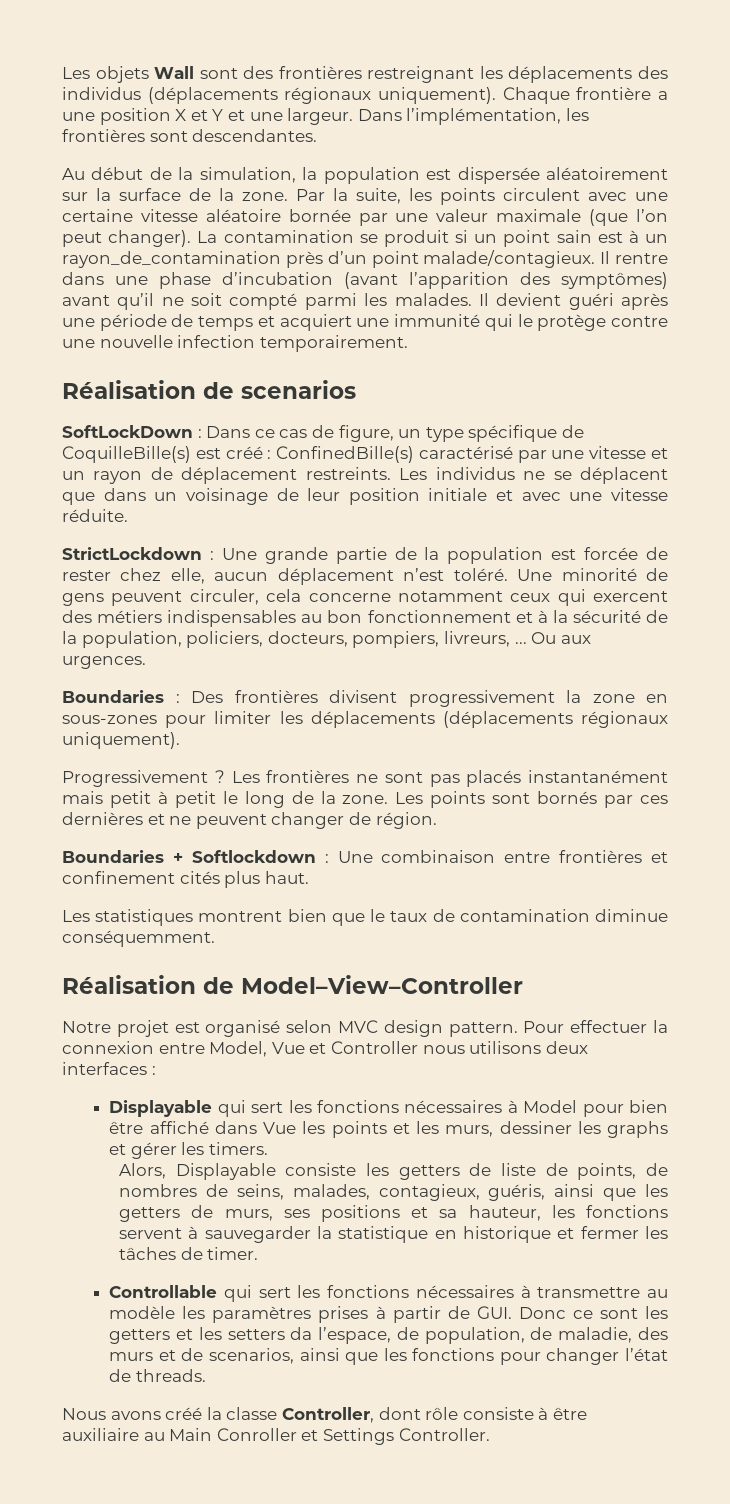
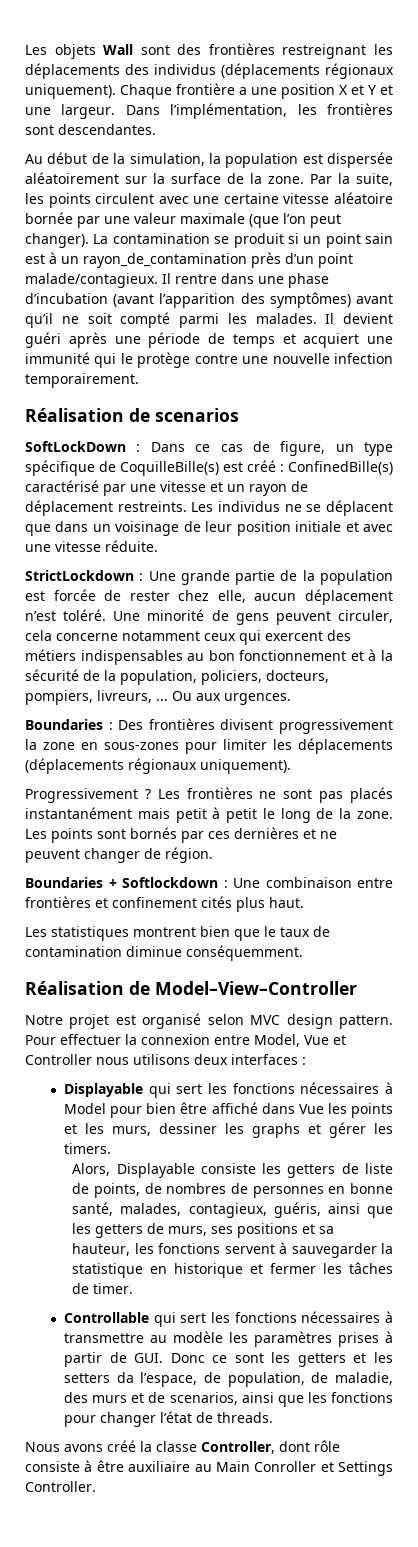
- Alors, Displayable consiste les getters de liste de points, de nombres de seins, malades, contagieux, guéris, ainsi que les getters de murs, ses positions et sa hauteur, les fonctions servent à sauvegarder la statistique en historique et fermer les tâches de timer.
+ Alors, Displayable consiste les getters de liste de points, de nombres de personnes en bonne santé, malades, contagieux, guéris, ainsi que les getters de murs, ses positions et sa hauteur, les fonctions servent à sauvegarder la statistique en historique et fermer les tâches de timer.

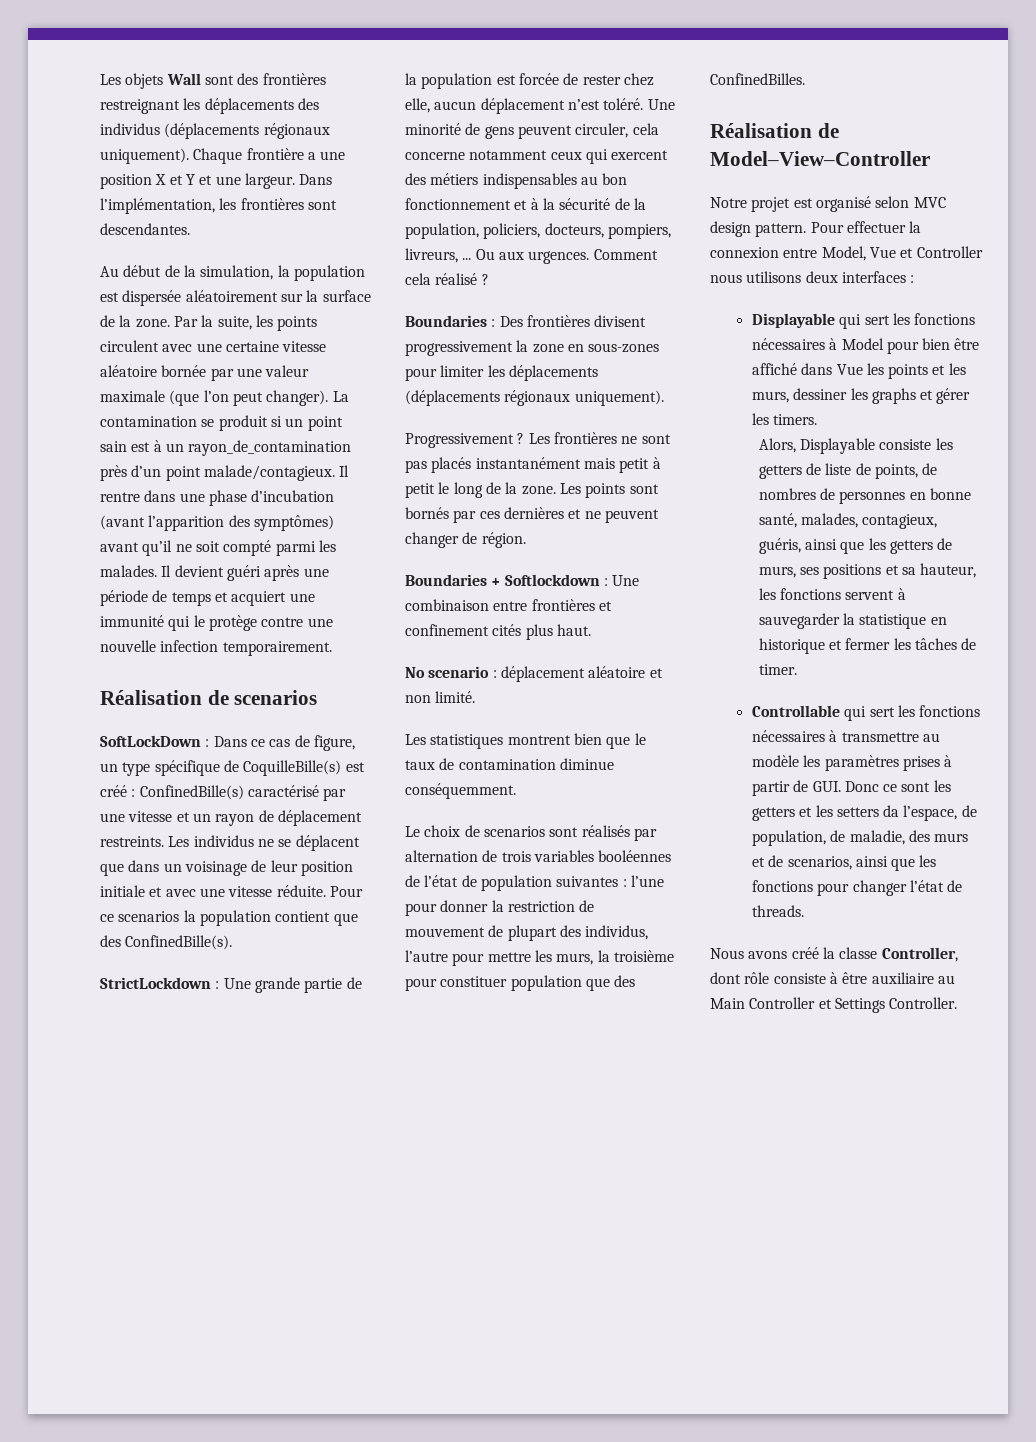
+ Pour ce scenarios la population contient que des ConfinedBille(s).
+ Comment cela réalisé ?
+ No scenario : déplacement aléatoire et non limité.
+ Le choix de scenarios sont réalisés par alternation de trois variables booléennes de l’état de population suivantes : l’une pour donner la restriction de mouvement de plupart des individus, l’autre pour mettre les murs, la troisième pour constituer population que des ConfinedBilles.
- Nous avons créé la classe Controller, dont rôle consiste à être auxiliaire au Main Conroller et Settings Controller.
+ Nous avons créé la classe Controller, dont rôle consiste à être auxiliaire au Main Controller et Settings Controller.

